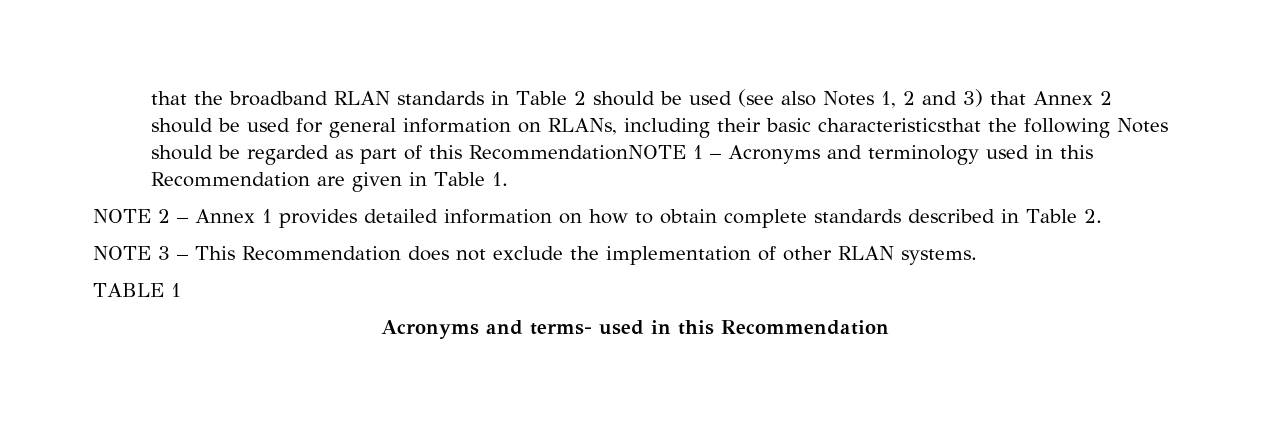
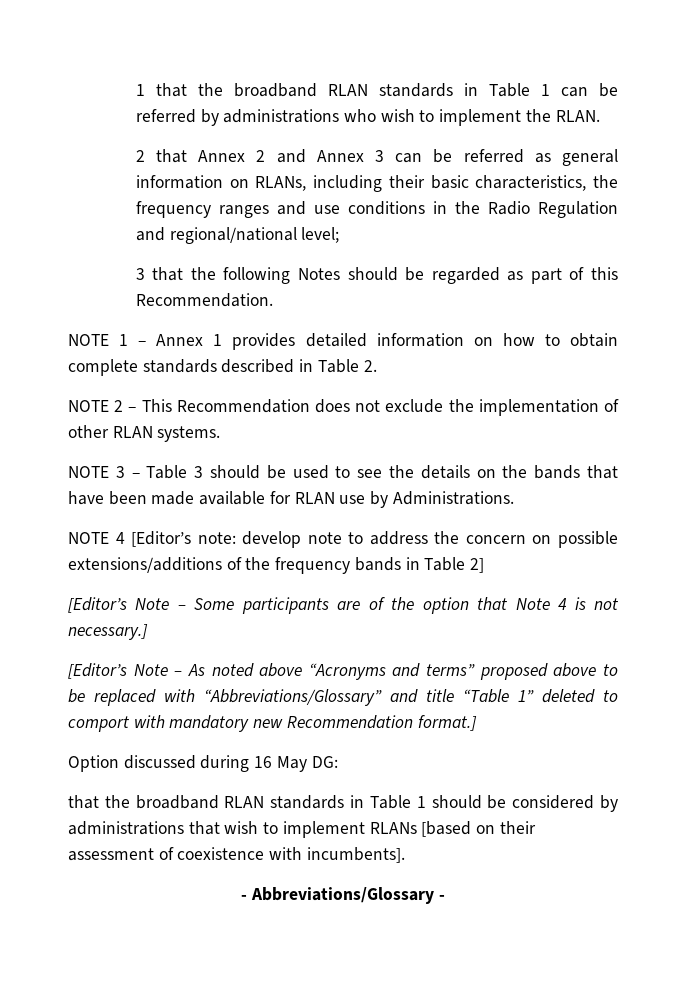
- that the broadband RLAN standards in Table 2 should be used (see also Notes 1, 2 and 3) that Annex 2 should be used for general information on RLANs, including their basic characteristicsthat the following Notes should be regarded as part of this RecommendationNOTE 1 – Acronyms and terminology used in this Recommendation are given in Table 1.
- NOTE 2 – Annex 1 provides detailed information on how to obtain complete standards described in Table 2.
+ 1 that the broadband RLAN standards in Table 1 can be referred by administrations who wish to implement the RLAN.
+ 2 that Annex 2 and Annex 3 can be referred as general information on RLANs, including their basic characteristics, the frequency ranges and use conditions in the Radio Regulation and regional/national level;
+ 3 that the following Notes should be regarded as part of this Recommendation.
+ NOTE 1 – Annex 1 provides detailed information on how to obtain complete standards described in Table 2.
- NOTE 3 – This Recommendation does not exclude the implementation of other RLAN systems.
+ NOTE 2 – This Recommendation does not exclude the implementation of other RLAN systems.
- TABLE 1
- Acronyms and terms- used in this Recommendation
+ NOTE 3 – Table 3 should be used to see the details on the bands that have been made available for RLAN use by Administrations.
+ NOTE 4 [Editor’s note: develop note to address the concern on possible extensions/additions of the frequency bands in Table 2]
+ [Editor’s Note – Some participants are of the option that Note 4 is not necessary.]
+ [Editor’s Note – As noted above “Acronyms and terms” proposed above to be replaced with “Abbreviations/Glossary” and title “Table 1” deleted to comport with mandatory new Recommendation format.]
+ Option discussed during 16 May DG:
+ that the broadband RLAN standards in Table 1 should be considered by administrations that wish to implement RLANs [based on their assessment of coexistence with incumbents].
+ - Abbreviations/Glossary -

